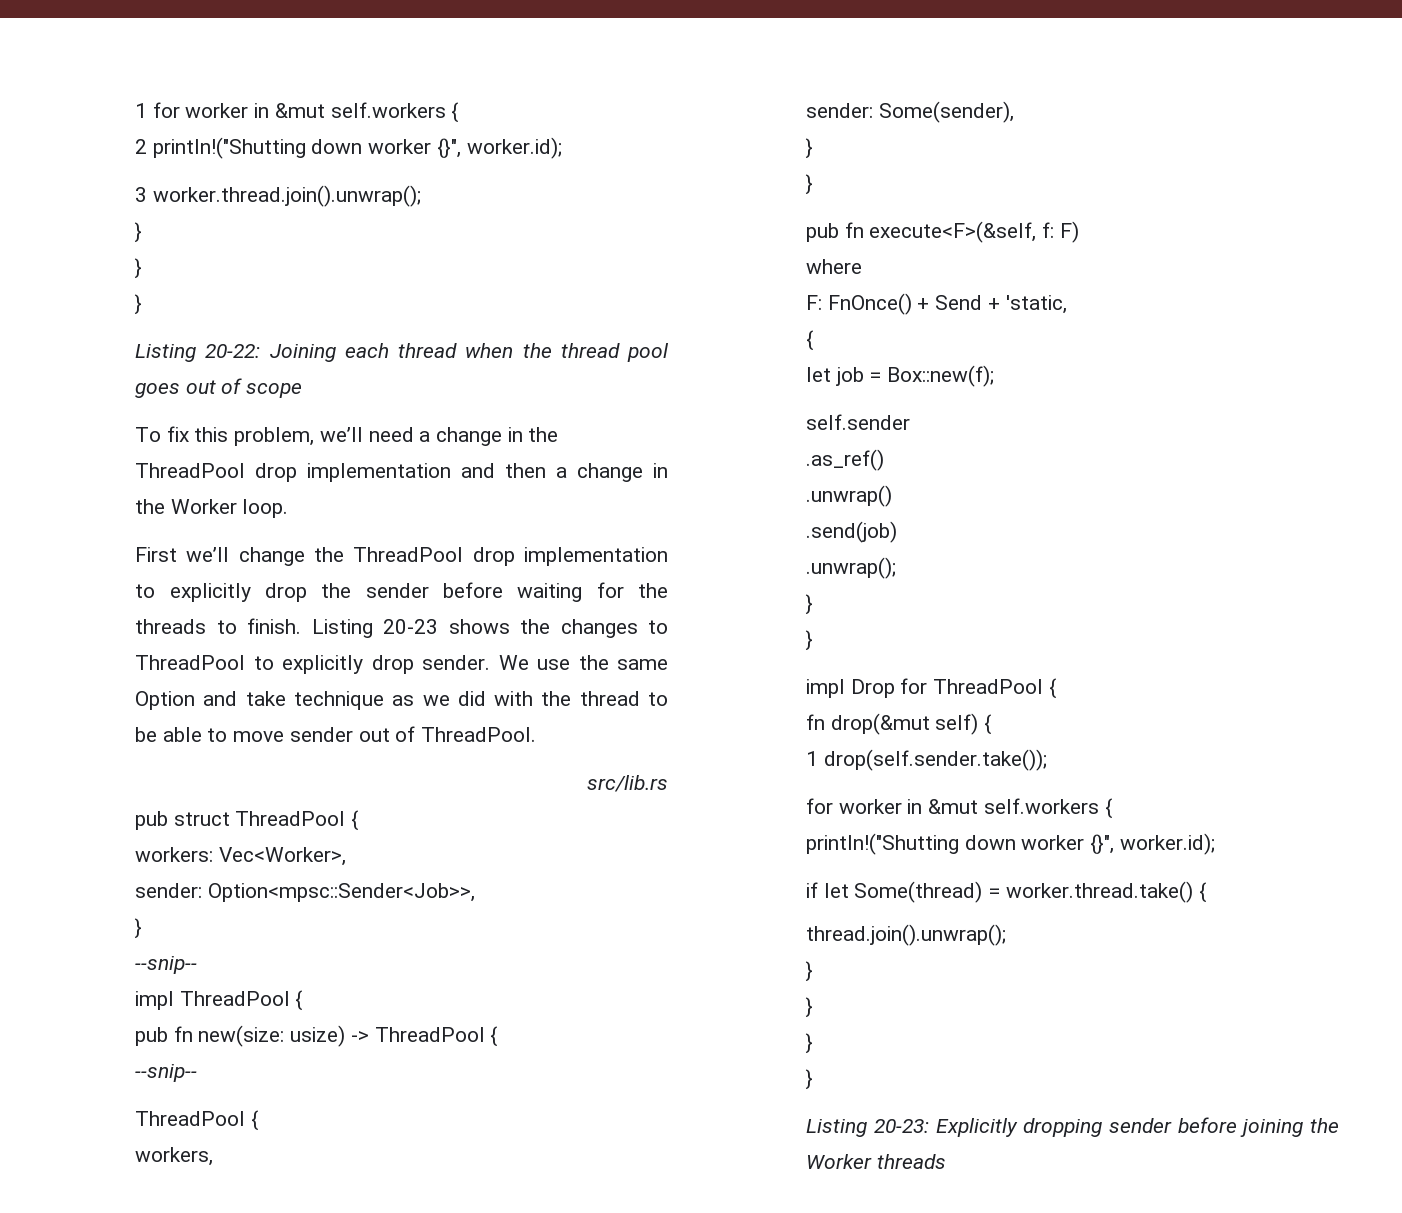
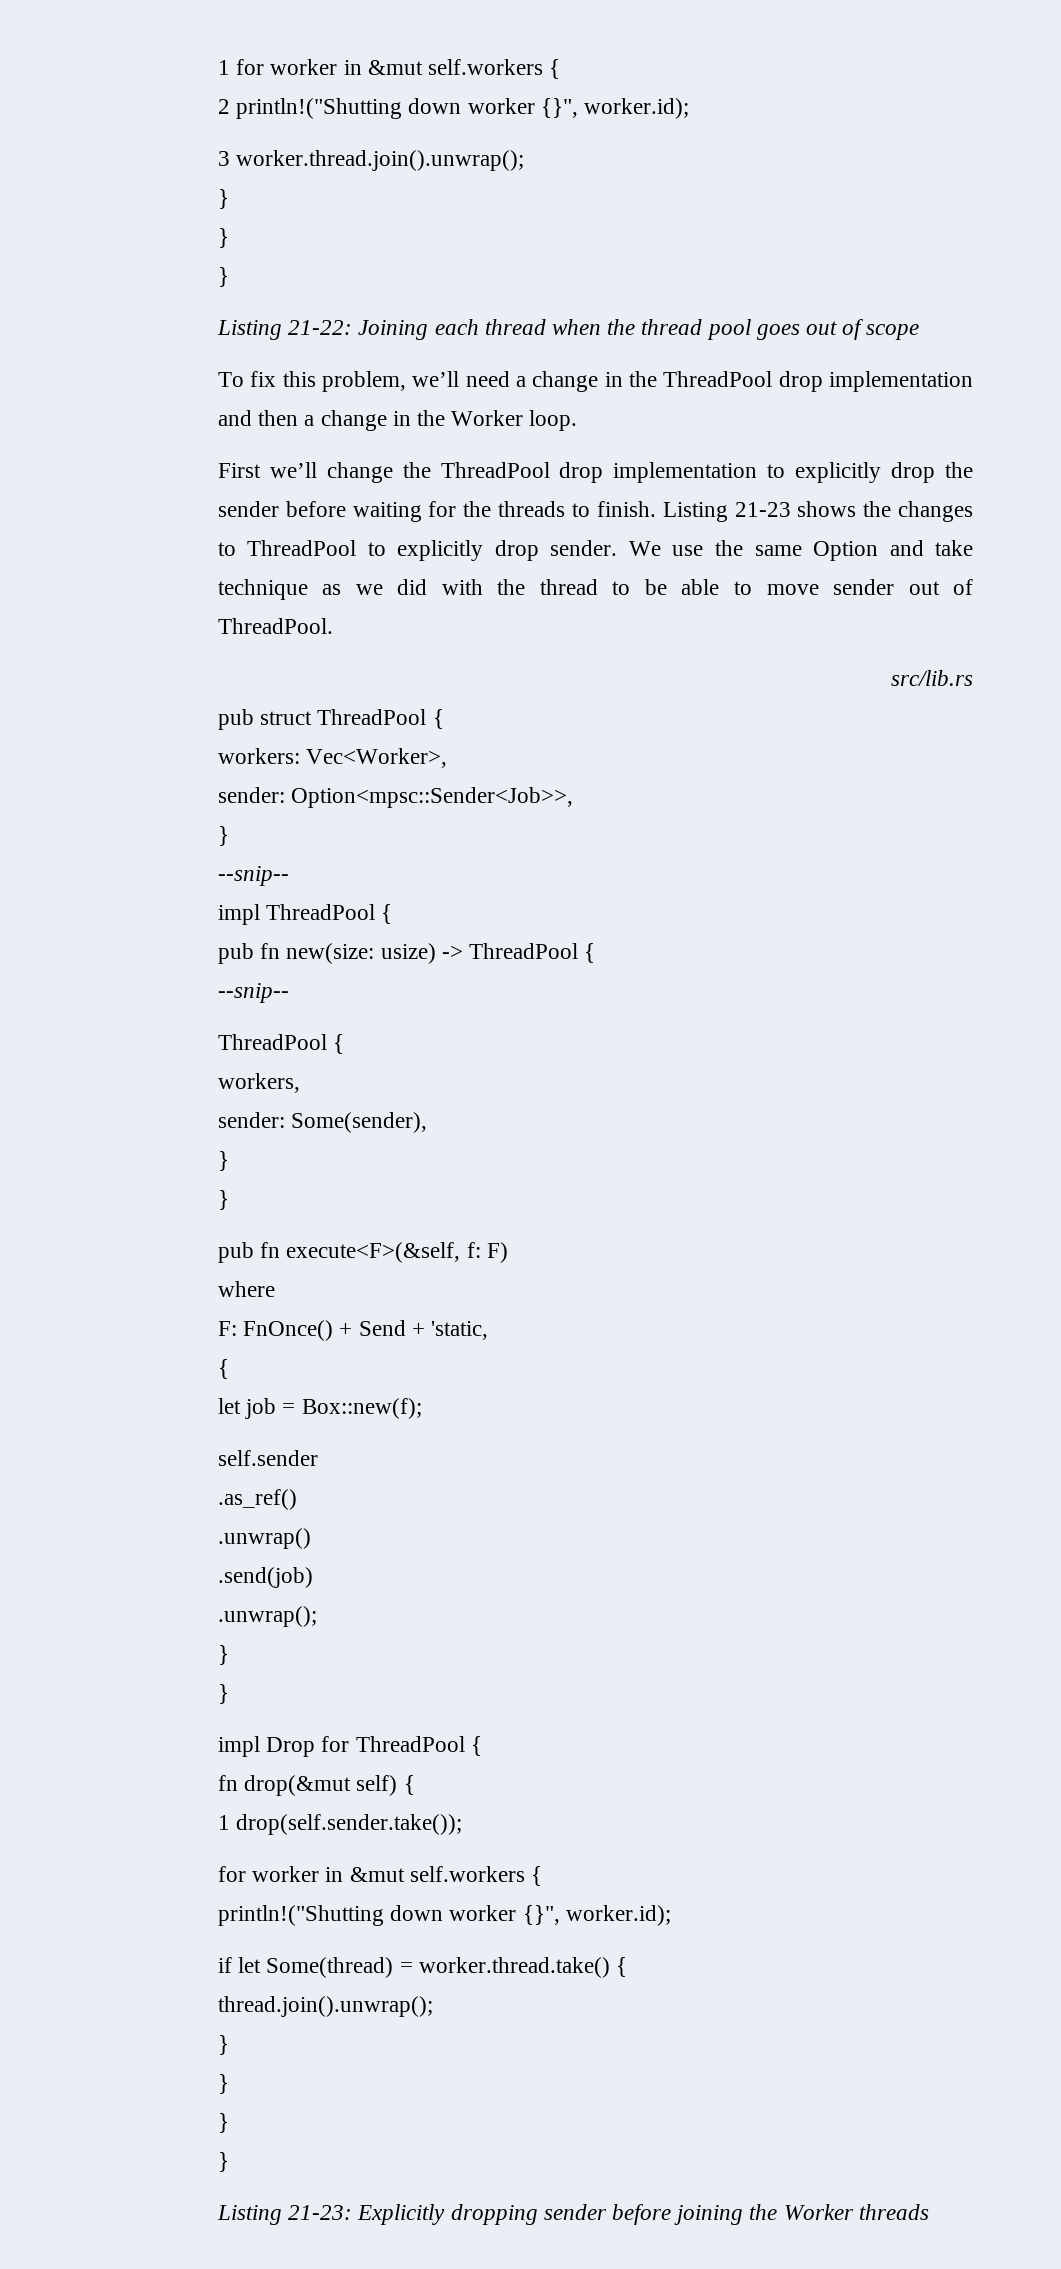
- Listing 20-22: Joining each thread when the thread pool goes out of scope
+ Listing 21-22: Joining each thread when the thread pool goes out of scope
- Listing 20-23 shows the changes to ThreadPool to explicitly drop sender.
+ Listing 21-23 shows the changes to ThreadPool to explicitly drop sender.
- Listing 20-23: Explicitly dropping sender before joining the Worker threads
+ Listing 21-23: Explicitly dropping sender before joining the Worker threads

